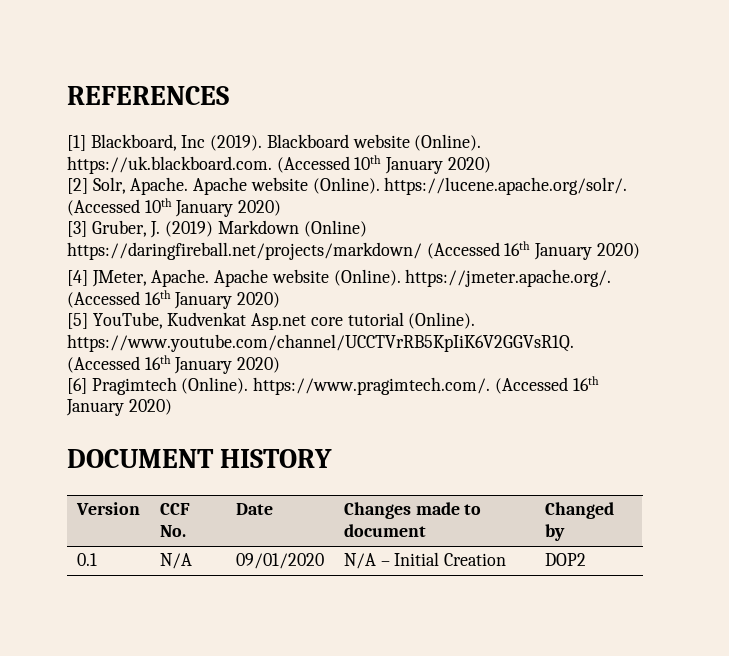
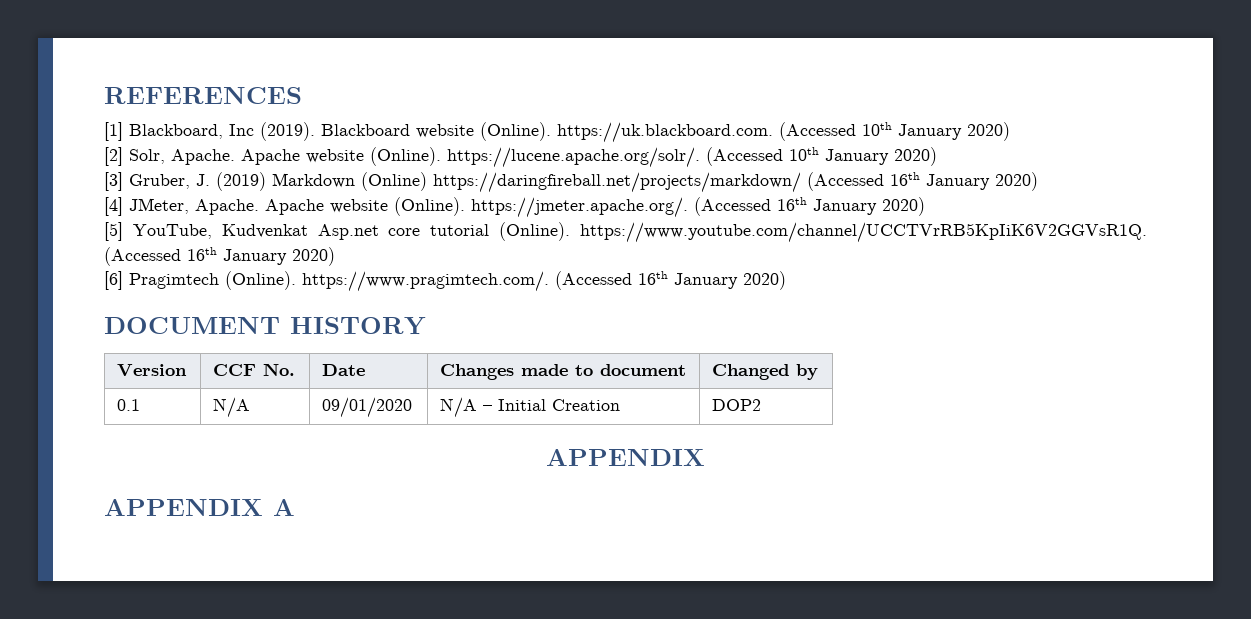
  0.1 | N/A | 09/01/2020 | N/A – Initial Creation | DOP2
+ APPENDIX
+ APPENDIX A

